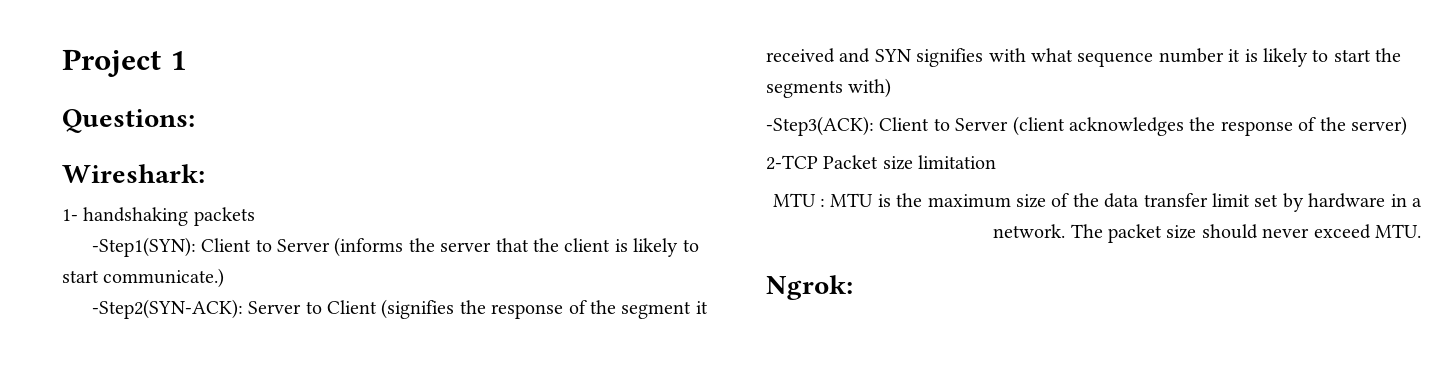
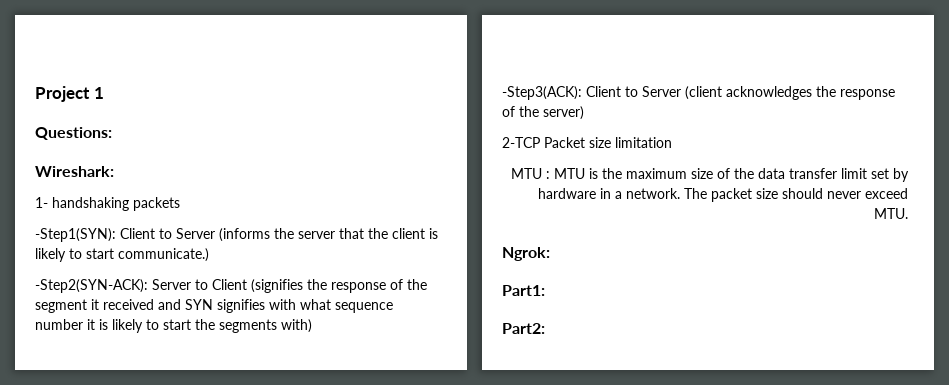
+ Part1:
+ Part2:

